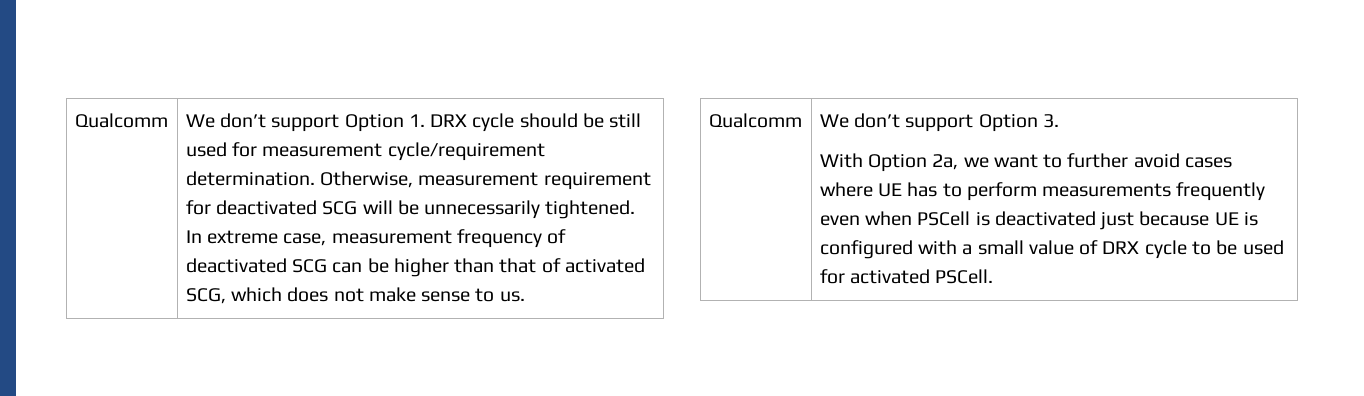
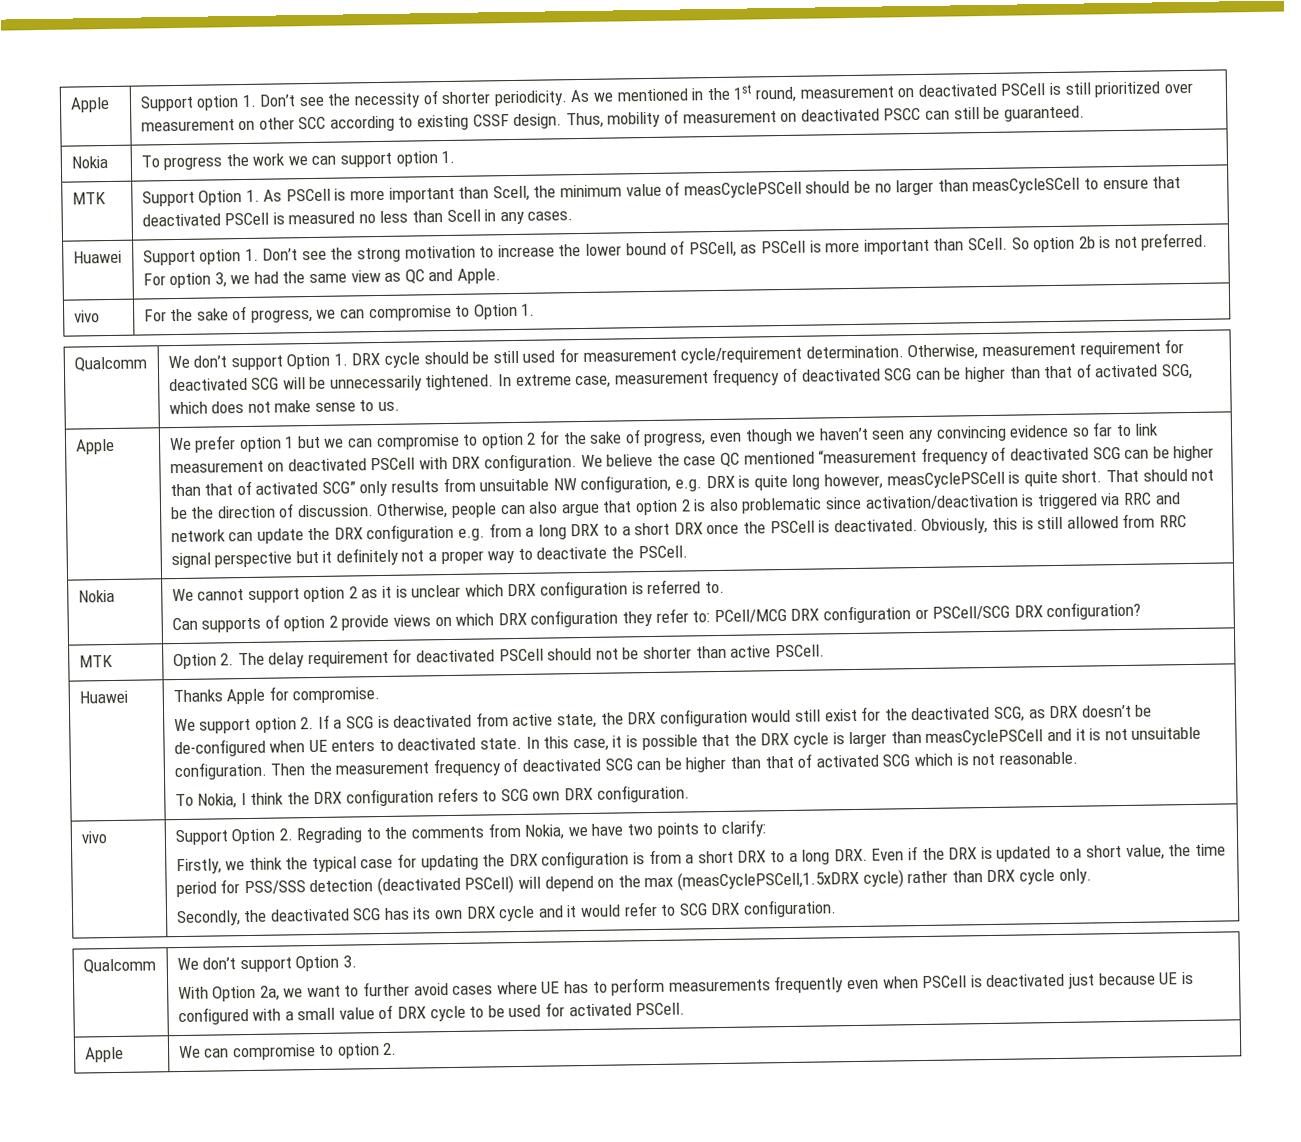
+ Apple | Support option 1. Don’t see the necessity of shorter periodicity. As we mentioned in the 1st round, measurement on deactivated PSCell is still prioritized over measurement on other SCC according to existing CSSF design. Thus, mobility of measurement on deactivated PSCC can still be guaranteed.
+ Nokia | To progress the work we can support option 1.
+ MTK | Support Option 1. As PSCell is more important than Scell, the minimum value of measCyclePSCell should be no larger than measCycleSCell to ensure that deactivated PSCell is measured no less than Scell in any cases.
+ Huawei | Support option 1. Don’t see the strong motivation to increase the lower bound of PSCell, as PSCell is more important than SCell. So option 2b is not preferred. For option 3, we had the same view as QC and Apple.
+ vivo | For the sake of progress, we can compromise to Option 1.
+ Apple | We prefer option 1 but we can compromise to option 2 for the sake of progress, even though we haven’t seen any convincing evidence so far to link measurement on deactivated PSCell with DRX configuration. We believe the case QC mentioned “measurement frequency of deactivated SCG can be higher than that of activated SCG” only results from unsuitable NW configuration, e.g. DRX is quite long however, measCyclePSCell is quite short. That should not be the direction of discussion. Otherwise, people can also argue that option 2 is also problematic since activation/deactivation is triggered via RRC and network can update the DRX configuration e.g. from a long DRX to a short DRX once the PSCell is deactivated. Obviously, this is still allowed from RRC signal perspective but it definitely not a proper way to deactivate the PSCell.
+ Nokia | We cannot support option 2 as it is unclear which DRX configuration is referred to.
+ Can supports of option 2 provide views on which DRX configuration they refer to: PCell/MCG DRX configuration or PSCell/SCG DRX configuration?
+ MTK | Option 2. The delay requirement for deactivated PSCell should not be shorter than active PSCell.
+ Huawei | Thanks Apple for compromise.
+ We support option 2. If a SCG is deactivated from active state, the DRX configuration would still exist for the deactivated SCG, as DRX doesn’t be de-configured when UE enters to deactivated state. In this case, it is possible that the DRX cycle is larger than measCyclePSCell and it is not unsuitable configuration. Then the measurement frequency of deactivated SCG can be higher than that of activated SCG which is not reasonable.
+ To Nokia, I think the DRX configuration refers to SCG own DRX configuration.
+ vivo | Support Option 2. Regrading to the comments from Nokia, we have two points to clarify:
+ Firstly, we think the typical case for updating the DRX configuration is from a short DRX to a long DRX. Even if the DRX is updated to a short value, the time period for PSS/SSS detection (deactivated PSCell) will depend on the max (measCyclePSCell,1.5xDRX cycle) rather than DRX cycle only.
+ Secondly, the deactivated SCG has its own DRX cycle and it would refer to SCG DRX configuration.
+ Apple | We can compromise to option 2.

